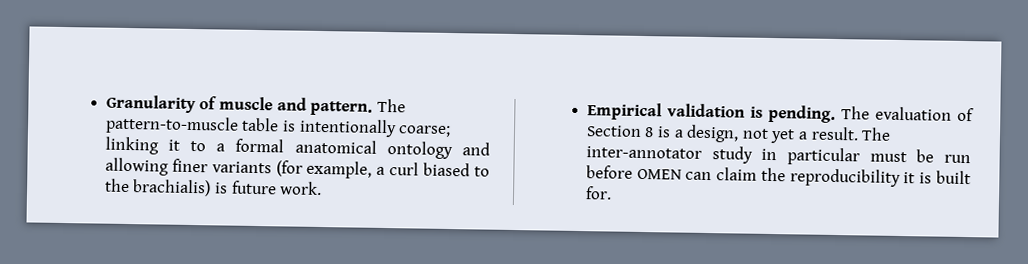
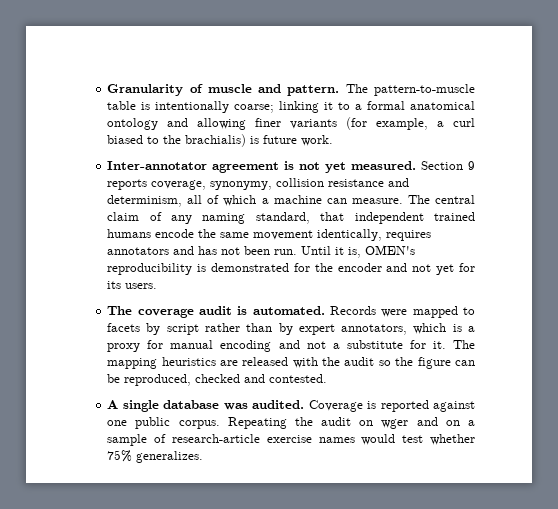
- Empirical validation is pending. The evaluation of Section 8 is a design, not yet a result. The inter-annotator study in particular must be run before OMEN can claim the reproducibility it is built for.
+ Inter-annotator agreement is not yet measured. Section 9 reports coverage, synonymy, collision resistance and determinism, all of which a machine can measure. The central claim of any naming standard, that independent trained humans encode the same movement identically, requires annotators and has not been run. Until it is, OMEN's reproducibility is demonstrated for the encoder and not yet for its users.
+ The coverage audit is automated. Records were mapped to facets by script rather than by expert annotators, which is a proxy for manual encoding and not a substitute for it. The mapping heuristics are released with the audit so the figure can be reproduced, checked and contested.
+ A single database was audited. Coverage is reported against one public corpus. Repeating the audit on wger and on a sample of research-article exercise names would test whether 75% generalizes.

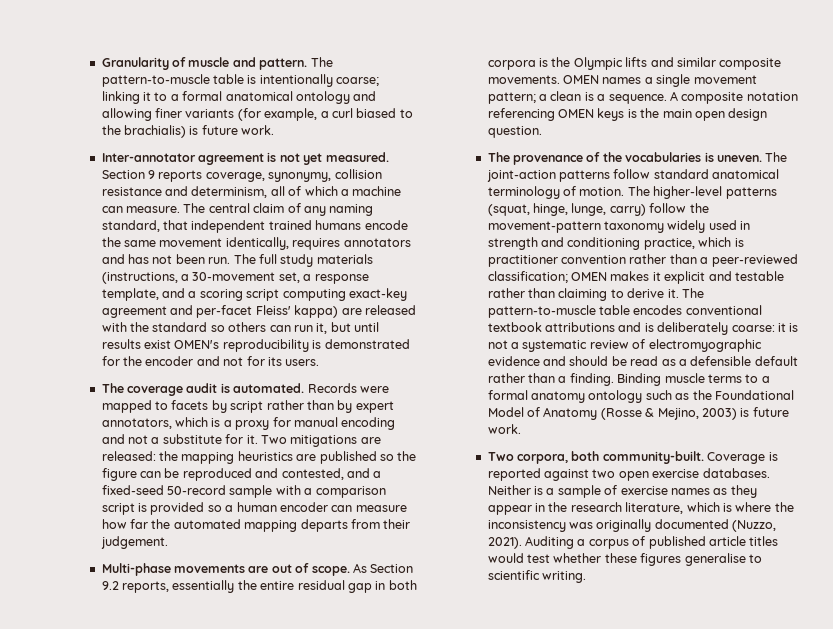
- Until it is, OMEN's reproducibility is demonstrated for the encoder and not yet for its users.
+ The full study materials (instructions, a 30-movement set, a response template, and a scoring script computing exact-key agreement and per-facet Fleiss' kappa) are released with the standard so others can run it, but until results exist OMEN's reproducibility is demonstrated for the encoder and not for its users.
- The mapping heuristics are released with the audit so the figure can be reproduced, checked and contested.
- A single database was audited. Coverage is reported against one public corpus. Repeating the audit on wger and on a sample of research-article exercise names would test whether 75% generalizes.
+ Two mitigations are released: the mapping heuristics are published so the figure can be reproduced and contested, and a fixed-seed 50-record sample with a comparison script is provided so a human encoder can measure how far the automated mapping departs from their judgement.
+ Multi-phase movements are out of scope. As Section 9.2 reports, essentially the entire residual gap in both corpora is the Olympic lifts and similar composite movements. OMEN names a single movement pattern; a clean is a sequence. A composite notation referencing OMEN keys is the main open design question.
+ The provenance of the vocabularies is uneven. The joint-action patterns follow standard anatomical terminology of motion. The higher-level patterns (squat, hinge, lunge, carry) follow the movement-pattern taxonomy widely used in strength and conditioning practice, which is practitioner convention rather than a peer-reviewed classification; OMEN makes it explicit and testable rather than claiming to derive it. The pattern-to-muscle table encodes conventional textbook attributions and is deliberately coarse: it is not a systematic review of electromyographic evidence and should be read as a defensible default rather than a finding. Binding muscle terms to a formal anatomy ontology such as the Foundational Model of Anatomy (Rosse & Mejino, 2003) is future work.
+ Two corpora, both community-built. Coverage is reported against two open exercise databases. Neither is a sample of exercise names as they appear in the research literature, which is where the inconsistency was originally documented (Nuzzo, 2021). Auditing a corpus of published article titles would test whether these figures generalise to scientific writing.

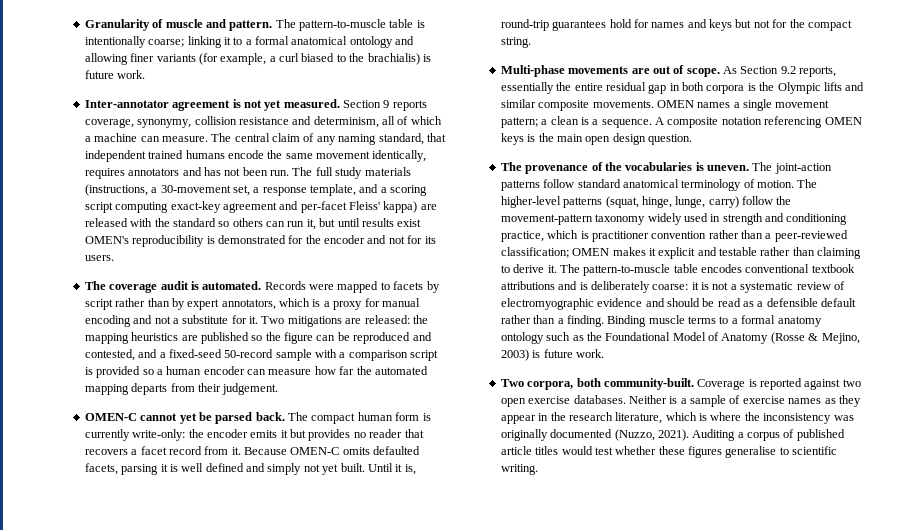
+ OMEN-C cannot yet be parsed back. The compact human form is currently write-only: the encoder emits it but provides no reader that recovers a facet record from it. Because OMEN-C omits defaulted facets, parsing it is well defined and simply not yet built. Until it is, round-trip guarantees hold for names and keys but not for the compact string.

